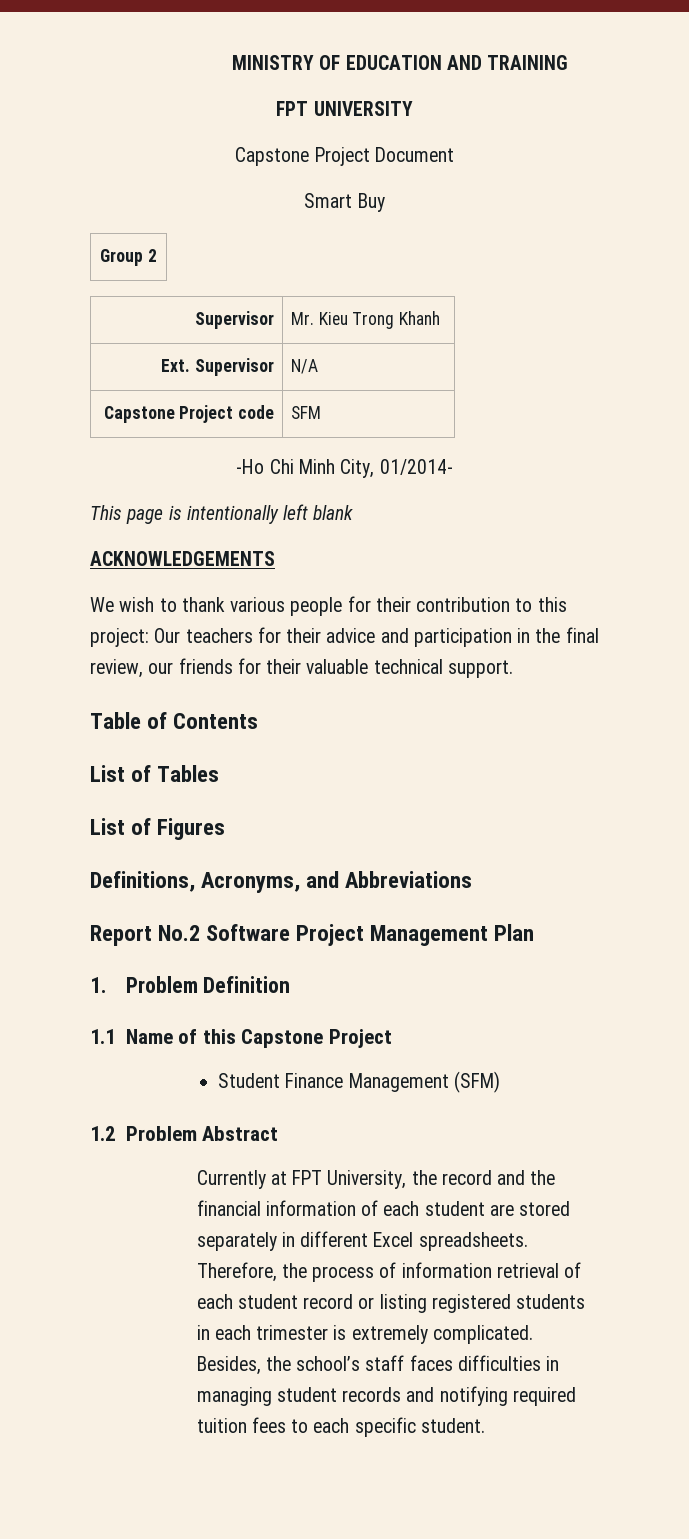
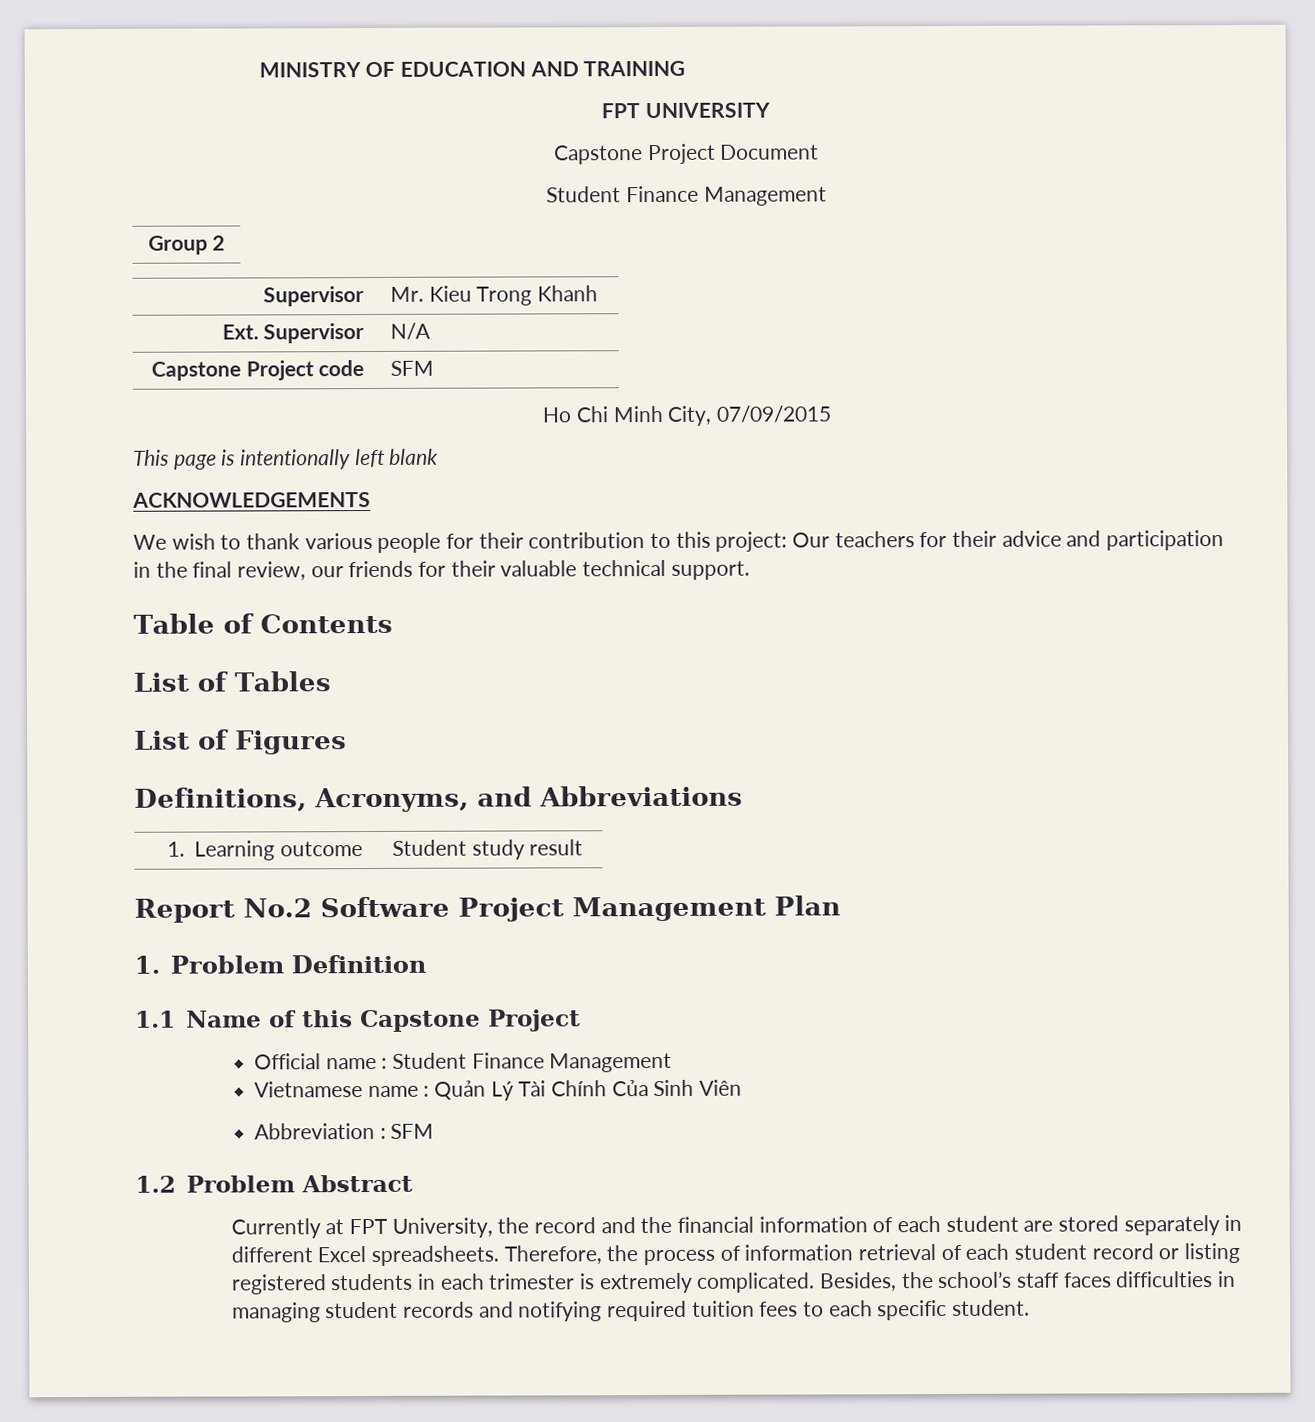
  Capstone Project Document
- Smart Buy
+ Student Finance Management
- -Ho Chi Minh City, 01/2014-
+ Ho Chi Minh City, 07/09/2015
+ 1. Learning outcome | Student study result
- Student Finance Management (SFM)
+ Official name : Student Finance Management
+ Vietnamese name : Quản Lý Tài Chính Của Sinh Viên
+ Abbreviation : SFM

